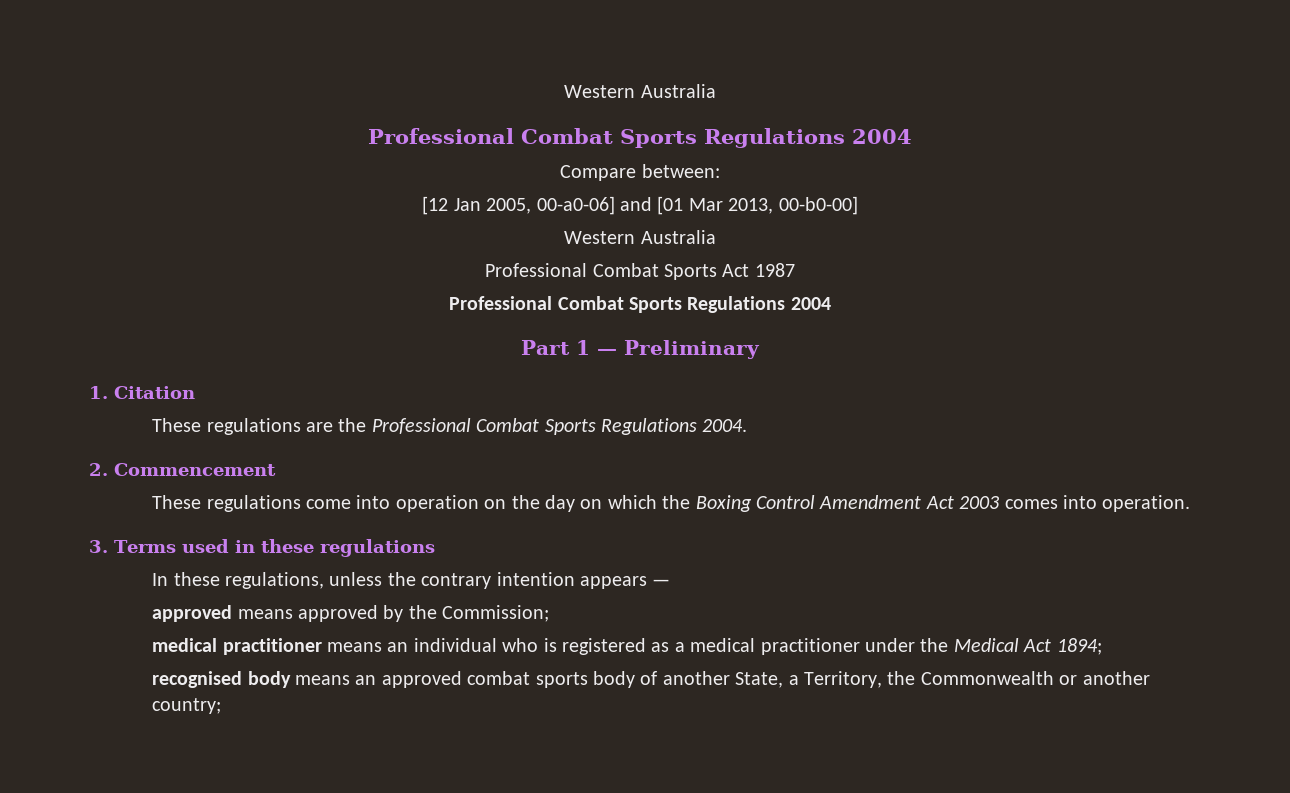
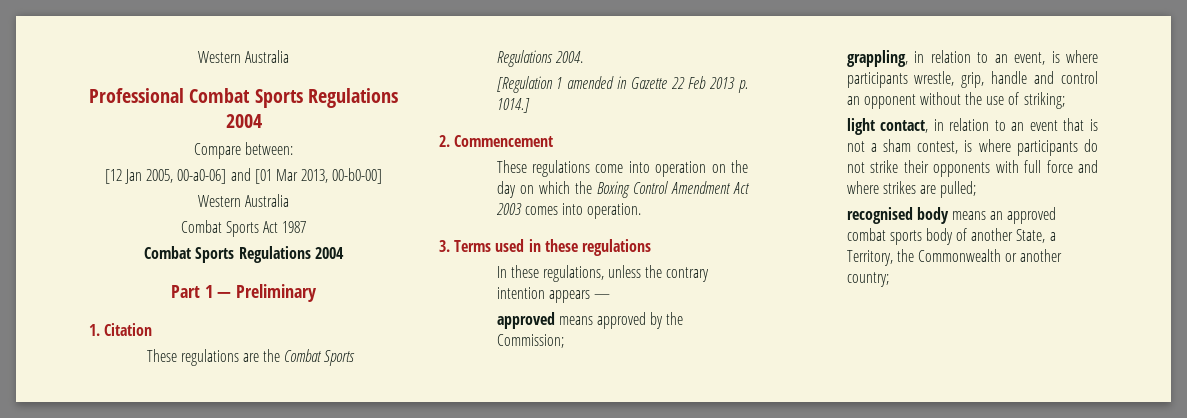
- Professional Combat Sports Act 1987
- Professional Combat Sports Regulations 2004
+ Combat Sports Act 1987
+ Combat Sports Regulations 2004
- These regulations are the Professional Combat Sports Regulations 2004.
+ These regulations are the Combat Sports Regulations 2004.
+ [Regulation 1 amended in Gazette 22 Feb 2013 p. 1014.]
- medical practitioner means an individual who is registered as a medical practitioner under the Medical Act 1894;
+ grappling, in relation to an event, is where participants wrestle, grip, handle and control an opponent without the use of striking;
+ light contact, in relation to an event that is not a sham contest, is where participants do not strike their opponents with full force and where strikes are pulled;

